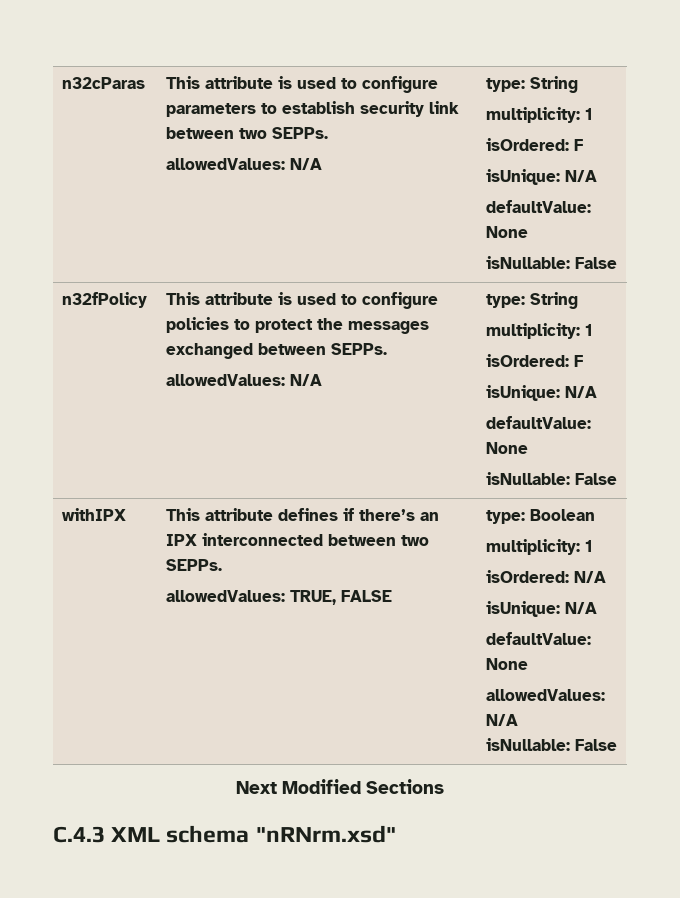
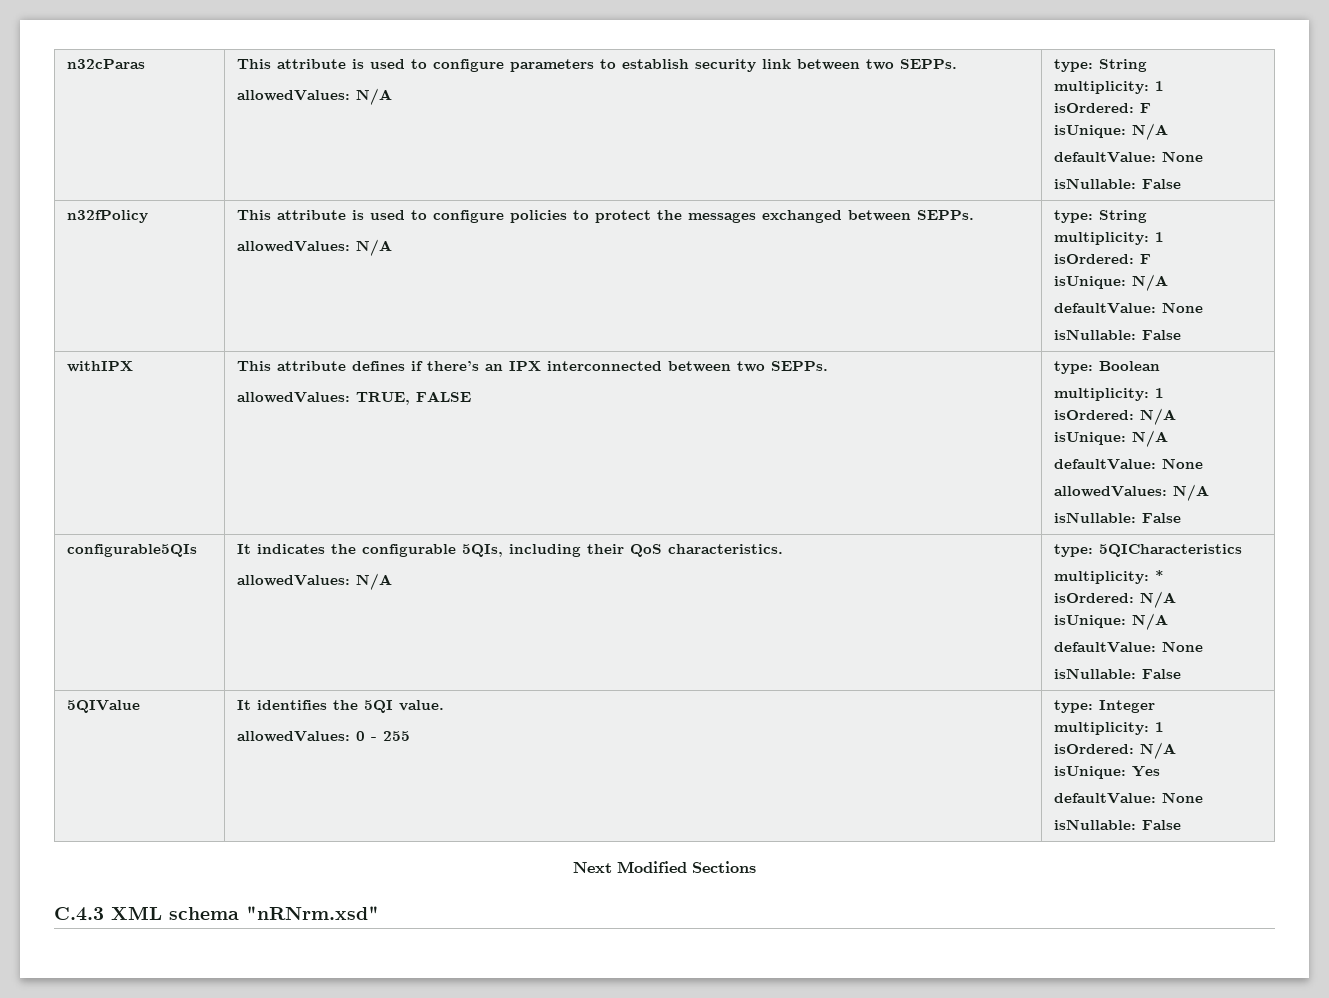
+ configurable5QIs | It indicates the configurable 5QIs, including their QoS characteristics.
+ allowedValues: N/A | type: 5QICharacteristics
+ multiplicity: *
+ isOrdered: N/A
+ isUnique: N/A
+ defaultValue: None
+ isNullable: False
+ 5QIValue | It identifies the 5QI value.
+ allowedValues: 0 - 255 | type: Integer
+ multiplicity: 1
+ isOrdered: N/A
+ isUnique: Yes
+ defaultValue: None
+ isNullable: False

